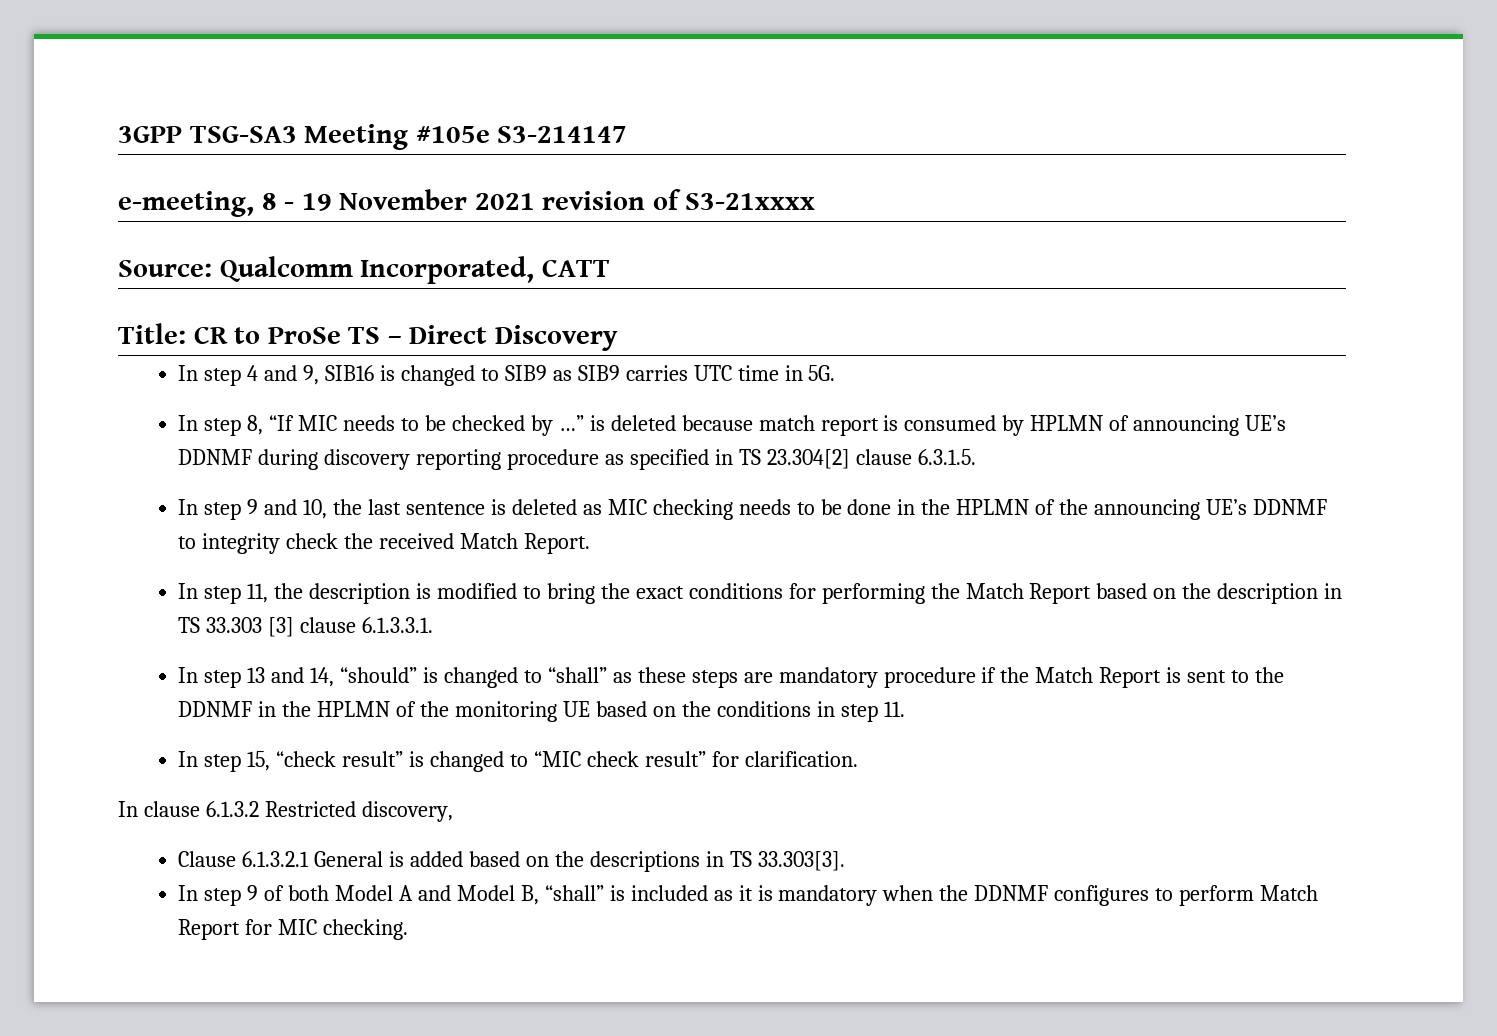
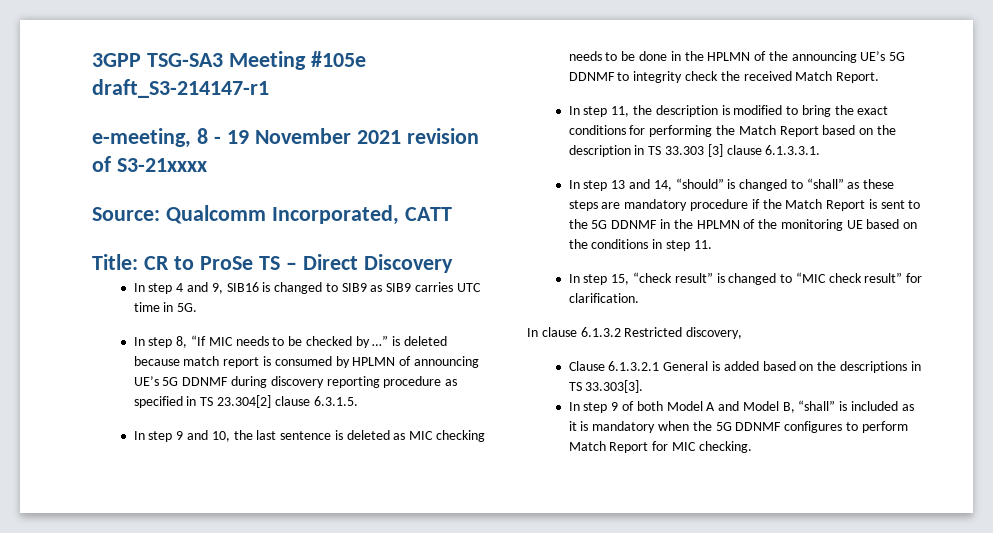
- 3GPP TSG-SA3 Meeting #105e S3-214147
+ 3GPP TSG-SA3 Meeting #105e draft_S3-214147-r1
- In step 8, “If MIC needs to be checked by …” is deleted because match report is consumed by HPLMN of announcing UE’s DDNMF during discovery reporting procedure as specified in TS 23.304[2] clause 6.3.1.5.
+ In step 8, “If MIC needs to be checked by …” is deleted because match report is consumed by HPLMN of announcing UE’s 5G DDNMF during discovery reporting procedure as specified in TS 23.304[2] clause 6.3.1.5.
- In step 9 and 10, the last sentence is deleted as MIC checking needs to be done in the HPLMN of the announcing UE’s DDNMF to integrity check the received Match Report.
+ In step 9 and 10, the last sentence is deleted as MIC checking needs to be done in the HPLMN of the announcing UE’s 5G DDNMF to integrity check the received Match Report.
- In step 13 and 14, “should” is changed to “shall” as these steps are mandatory procedure if the Match Report is sent to the DDNMF in the HPLMN of the monitoring UE based on the conditions in step 11.
+ In step 13 and 14, “should” is changed to “shall” as these steps are mandatory procedure if the Match Report is sent to the 5G DDNMF in the HPLMN of the monitoring UE based on the conditions in step 11.
- In step 9 of both Model A and Model B, “shall” is included as it is mandatory when the DDNMF configures to perform Match Report for MIC checking.
+ In step 9 of both Model A and Model B, “shall” is included as it is mandatory when the 5G DDNMF configures to perform Match Report for MIC checking.

